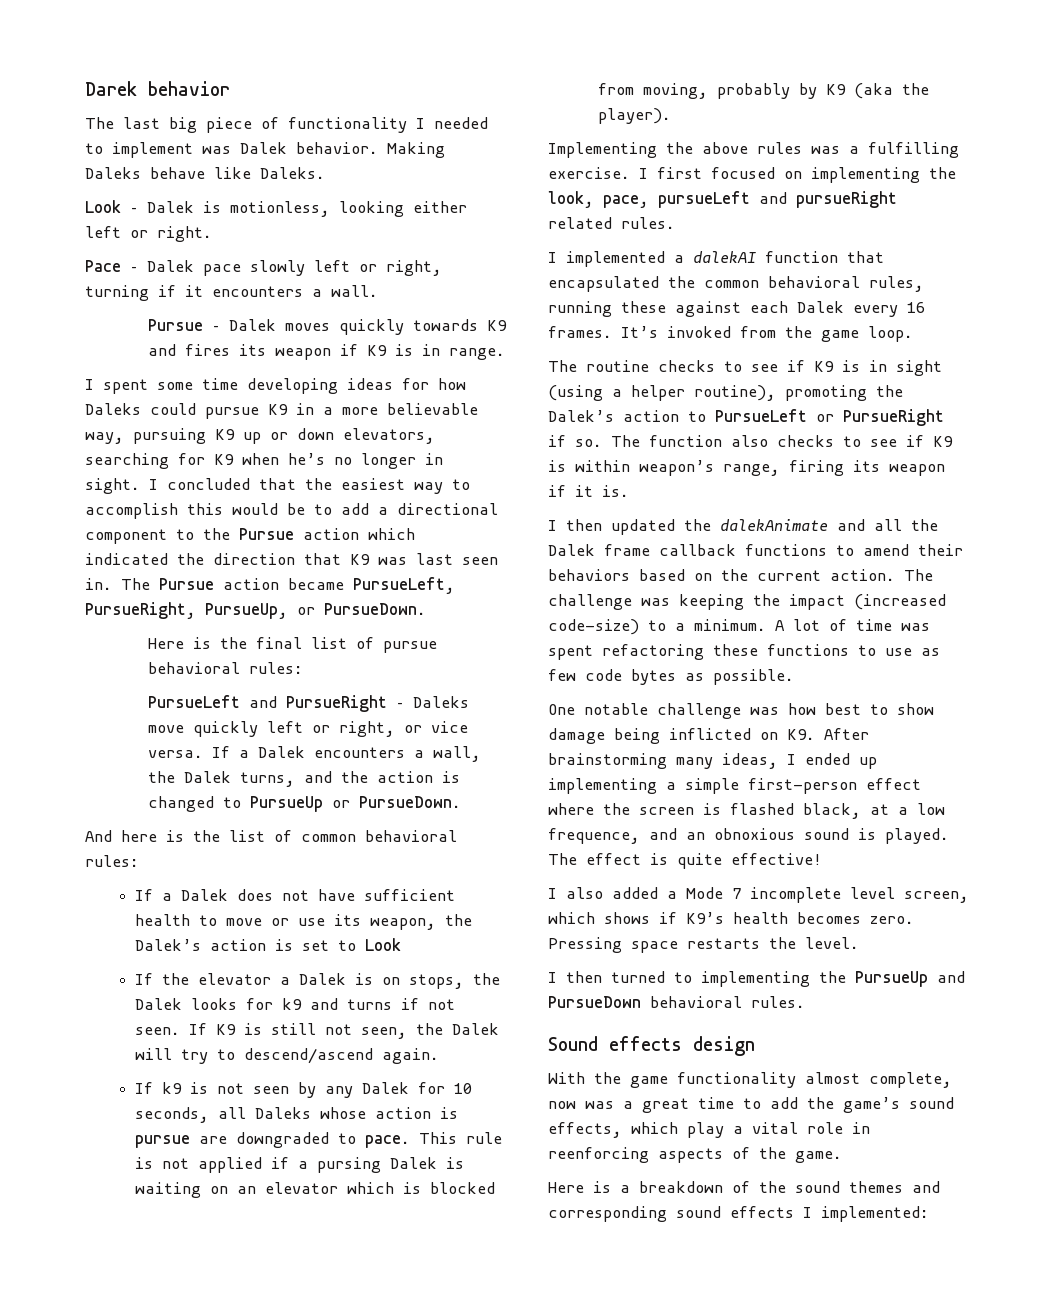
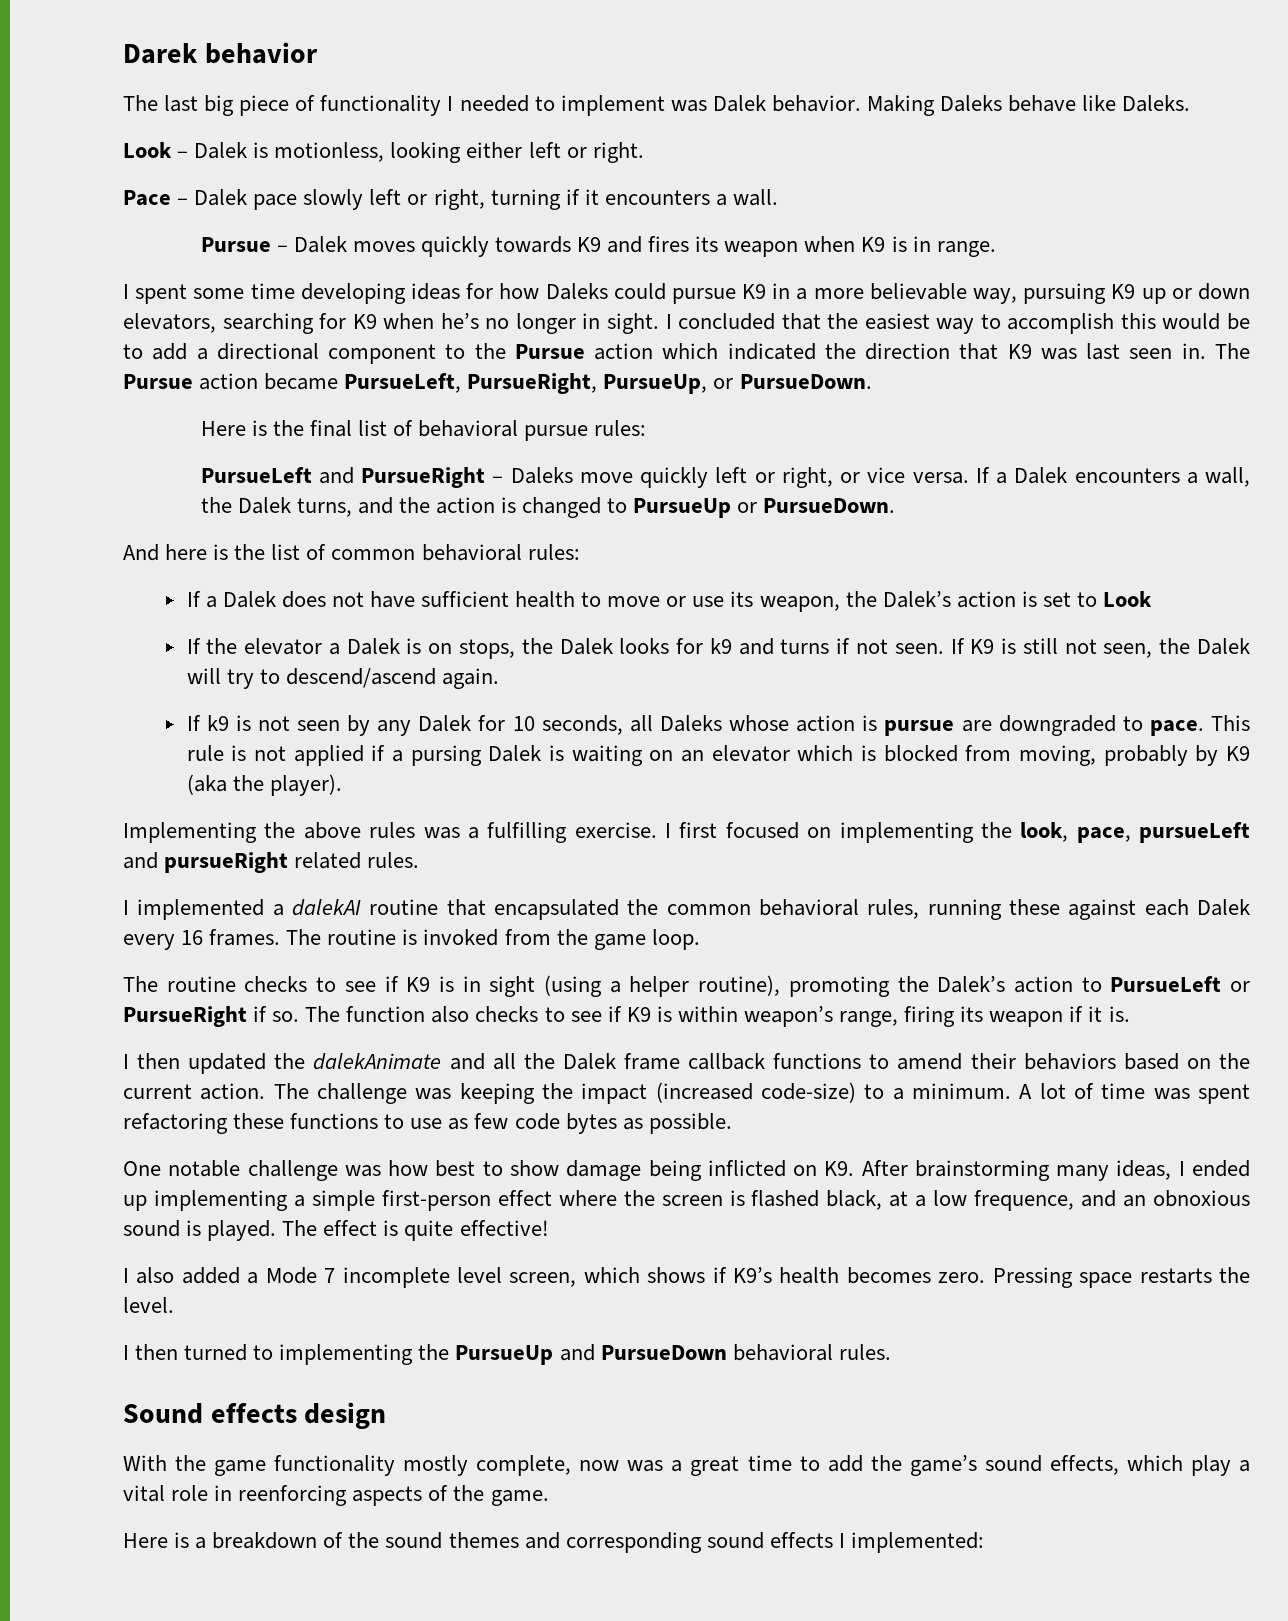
- Pursue – Dalek moves quickly towards K9 and fires its weapon if K9 is in range.
+ Pursue – Dalek moves quickly towards K9 and fires its weapon when K9 is in range.
- Here is the final list of pursue behavioral rules:
+ Here is the final list of behavioral pursue rules:
- I implemented a dalekAI function that encapsulated the common behavioral rules, running these against each Dalek every 16 frames.
+ I implemented a dalekAI routine that encapsulated the common behavioral rules, running these against each Dalek every 16 frames.
- It’s invoked from the game loop.
+ The routine is invoked from the game loop.
- With the game functionality almost complete, now was a great time to add the game’s sound effects, which play a vital role in reenforcing aspects of the game.
+ With the game functionality mostly complete, now was a great time to add the game’s sound effects, which play a vital role in reenforcing aspects of the game.

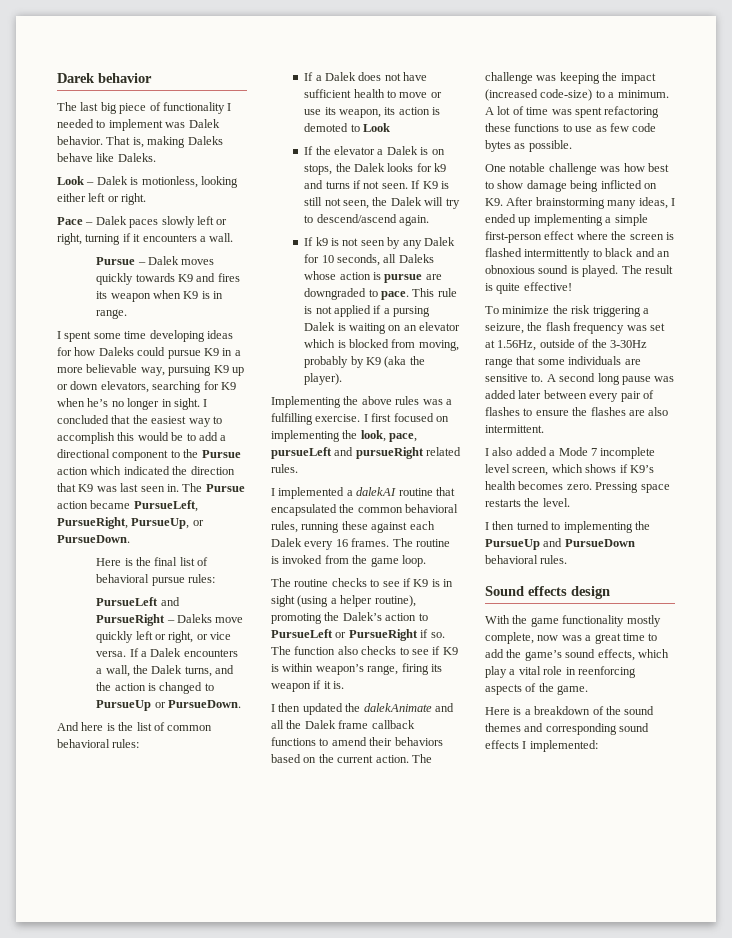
- Making Daleks behave like Daleks.
+ That is, making Daleks behave like Daleks.
- Pace – Dalek pace slowly left or right, turning if it encounters a wall.
+ Pace – Dalek paces slowly left or right, turning if it encounters a wall.
- If a Dalek does not have sufficient health to move or use its weapon, the Dalek’s action is set to Look
+ If a Dalek does not have sufficient health to move or use its weapon, its action is demoted to Look
- One notable challenge was how best to show damage being inflicted on K9. After brainstorming many ideas, I ended up implementing a simple first-person effect where the screen is flashed black, at a low frequence, and an obnoxious sound is played.
+ One notable challenge was how best to show damage being inflicted on K9. After brainstorming many ideas, I ended up implementing a simple first-person effect where the screen is flashed intermittently to black and an obnoxious sound is played.
- The effect is quite effective!
+ The result is quite effective!
+ To minimize the risk triggering a seizure, the flash frequency was set at 1.56Hz, outside of the 3-30Hz range that some individuals are sensitive to. A second long pause was added later between every pair of flashes to ensure the flashes are also intermittent.

